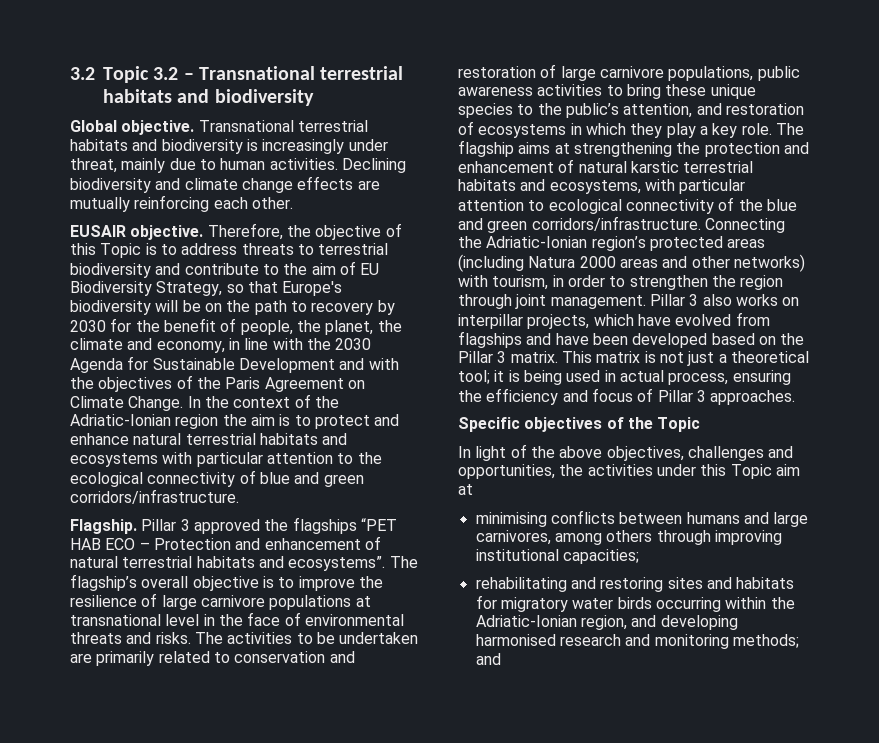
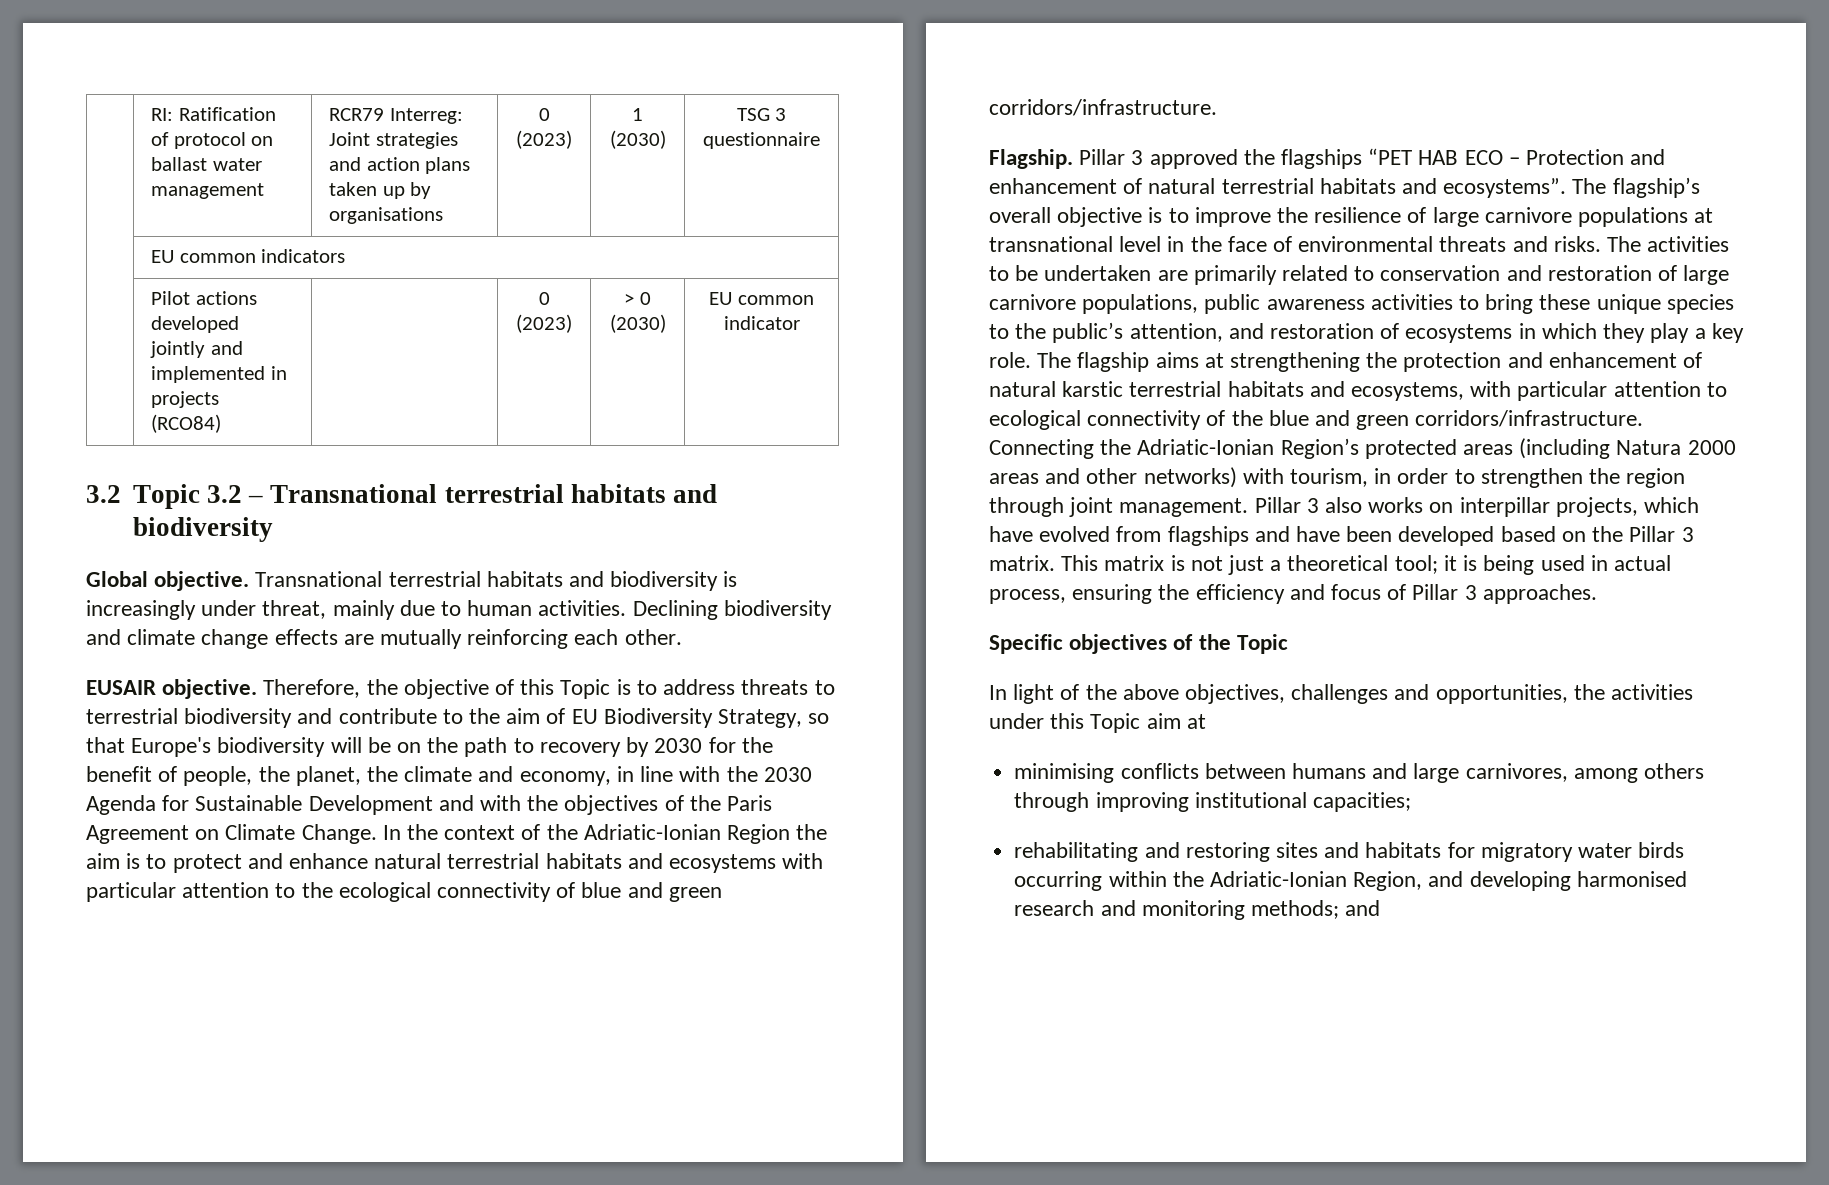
+ | RI: Ratification of protocol on ballast water management | RCR79 Interreg: Joint strategies and action plans taken up by organisations | 0 (2023) | 1 (2030) | TSG 3 questionnaire
+ | EU common indicators
+ | Pilot actions developed jointly and implemented in projects (RCO84) | | 0 (2023) | > 0 (2030) | EU common indicator
- In the context of the Adriatic-Ionian region the aim is to protect and enhance natural terrestrial habitats and ecosystems with particular attention to the ecological connectivity of blue and green corridors/infrastructure.
+ In the context of the Adriatic-Ionian Region the aim is to protect and enhance natural terrestrial habitats and ecosystems with particular attention to the ecological connectivity of blue and green corridors/infrastructure.
- Connecting the Adriatic-Ionian region’s protected areas (including Natura 2000 areas and other networks) with tourism, in order to strengthen the region through joint management.
+ Connecting the Adriatic-Ionian Region’s protected areas (including Natura 2000 areas and other networks) with tourism, in order to strengthen the region through joint management.
- rehabilitating and restoring sites and habitats for migratory water birds occurring within the Adriatic-Ionian region, and developing harmonised research and monitoring methods; and
+ rehabilitating and restoring sites and habitats for migratory water birds occurring within the Adriatic-Ionian Region, and developing harmonised research and monitoring methods; and

